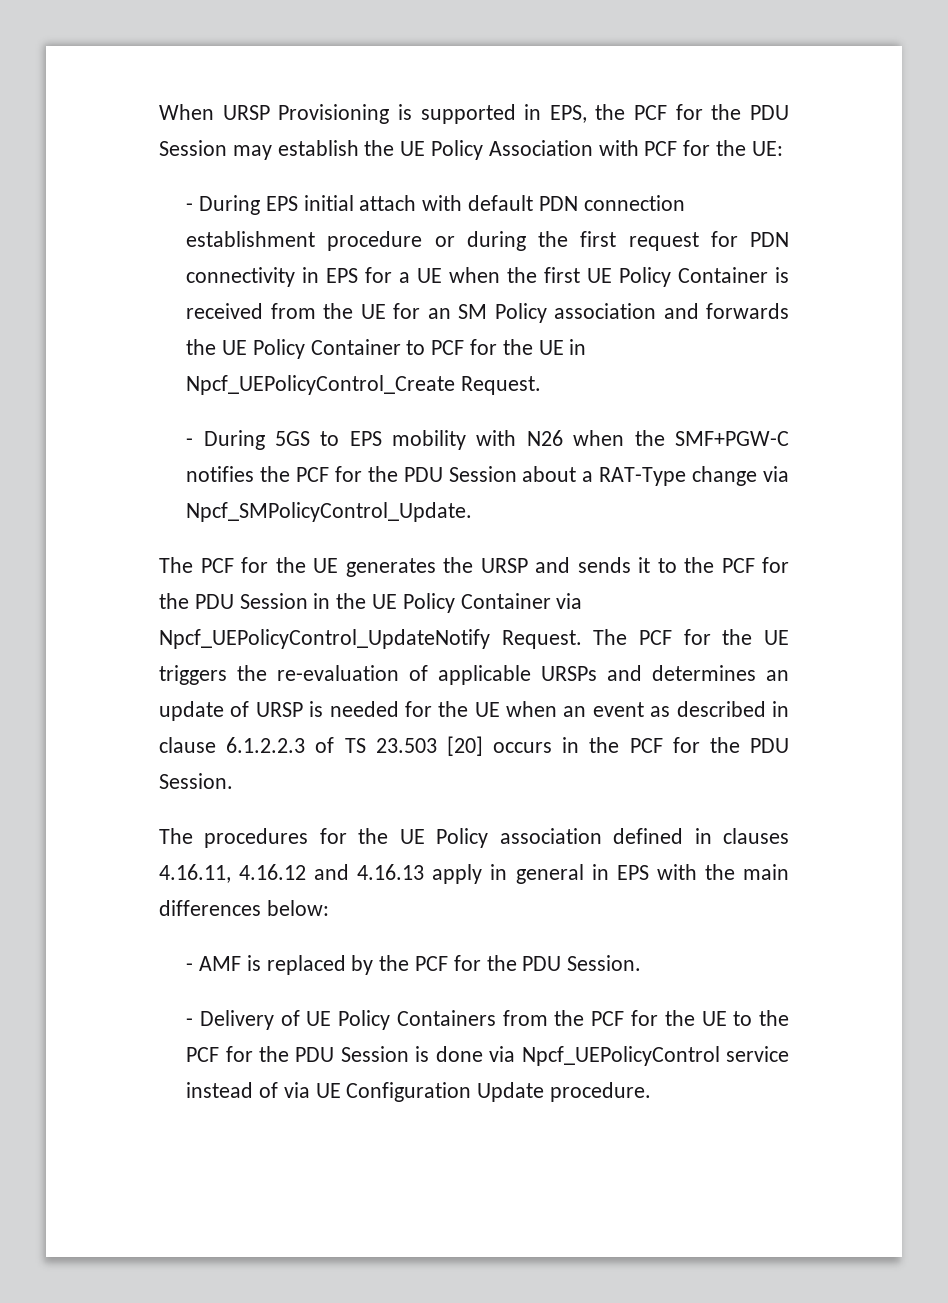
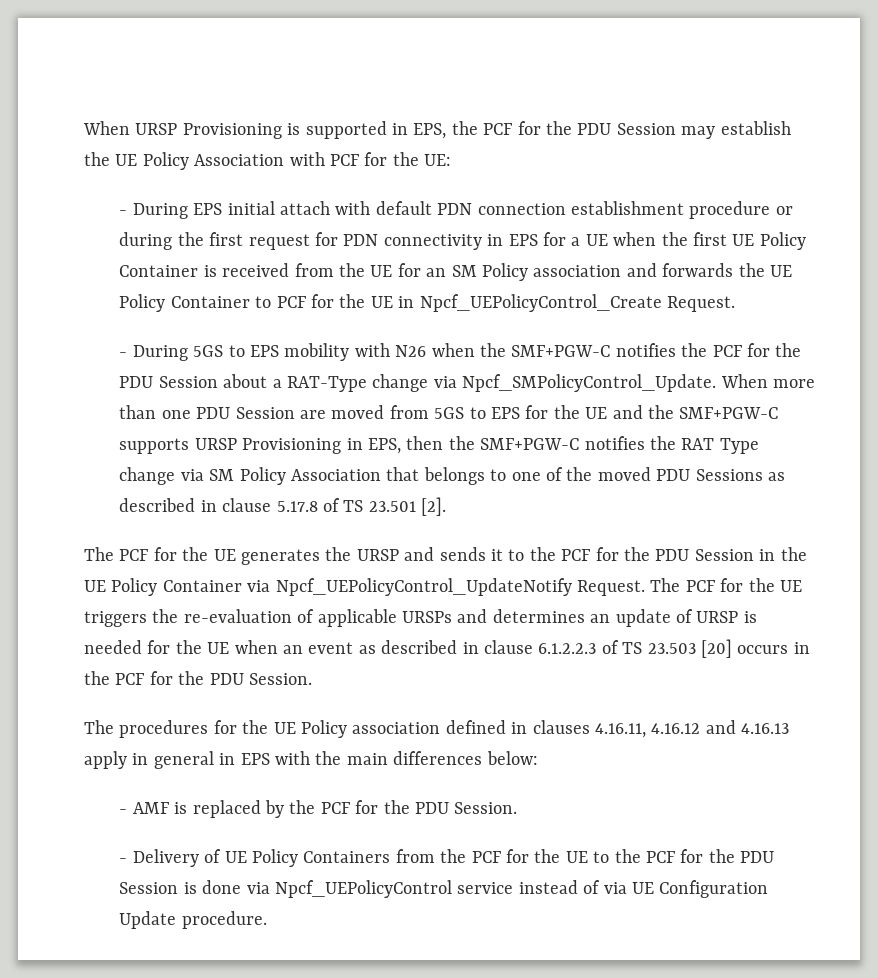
+ When more than one PDU Session are moved from 5GS to EPS for the UE and the SMF+PGW-C supports URSP Provisioning in EPS, then the SMF+PGW-C notifies the RAT Type change via SM Policy Association that belongs to one of the moved PDU Sessions as described in clause 5.17.8 of TS 23.501 [2].

